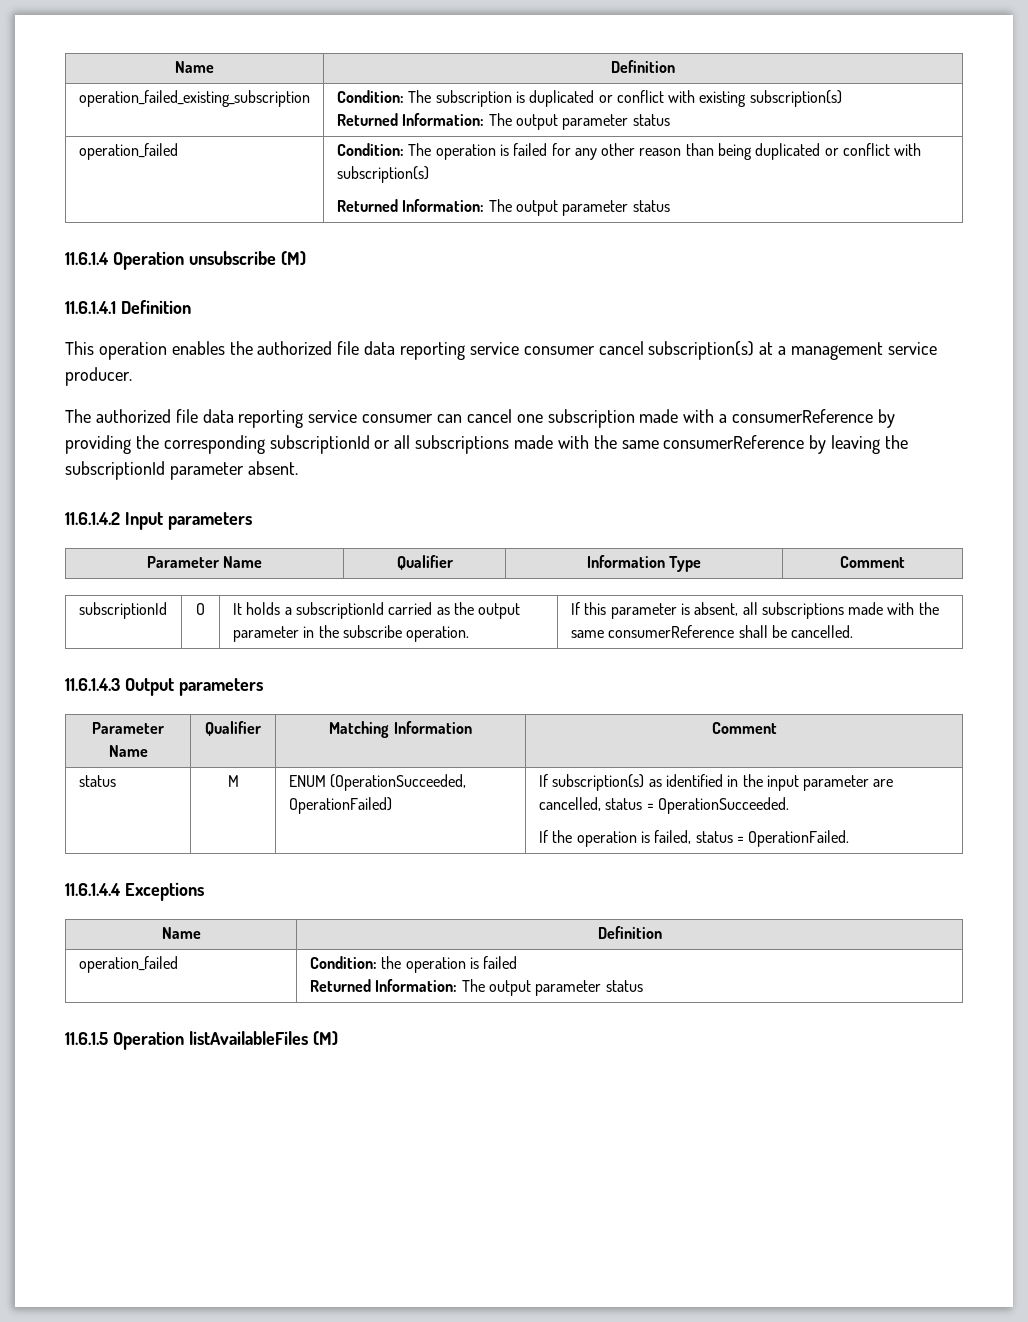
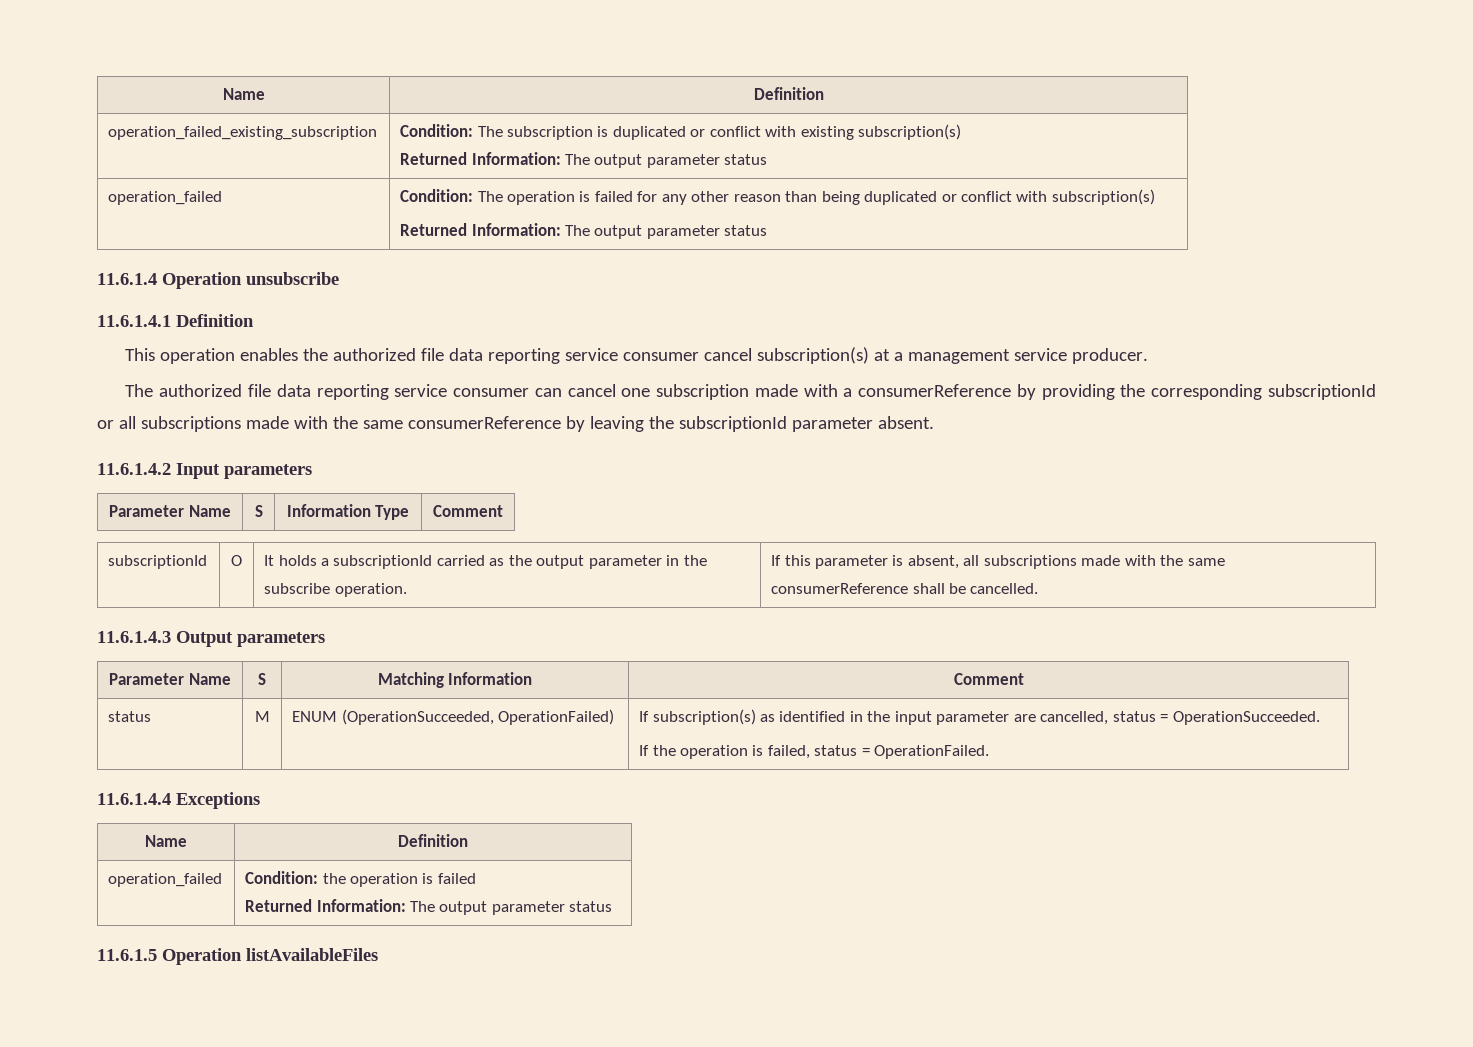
- 11.6.1.4 Operation unsubscribe (M)
+ 11.6.1.4 Operation unsubscribe
- Parameter Name | Qualifier | Information Type | Comment
+ Parameter Name | S | Information Type | Comment
- Parameter Name | Qualifier | Matching Information | Comment
+ Parameter Name | S | Matching Information | Comment
- 11.6.1.5 Operation listAvailableFiles (M)
+ 11.6.1.5 Operation listAvailableFiles

